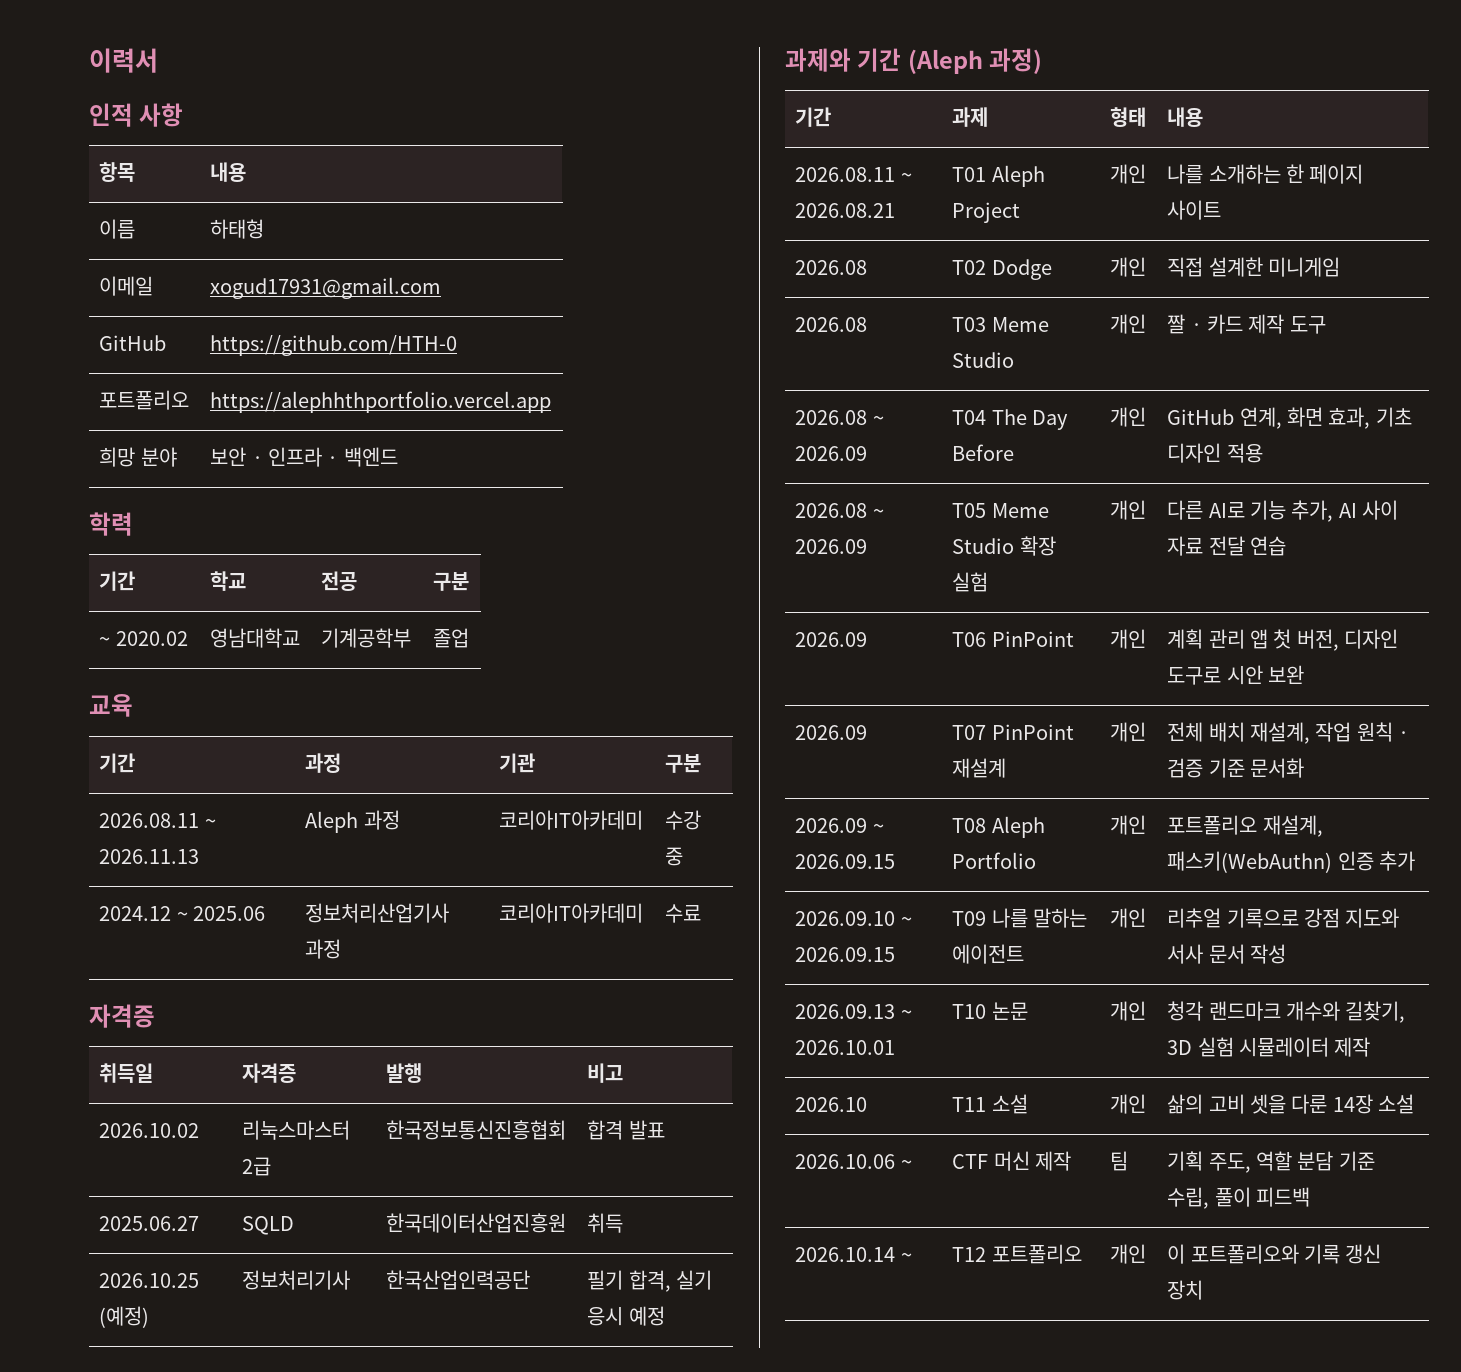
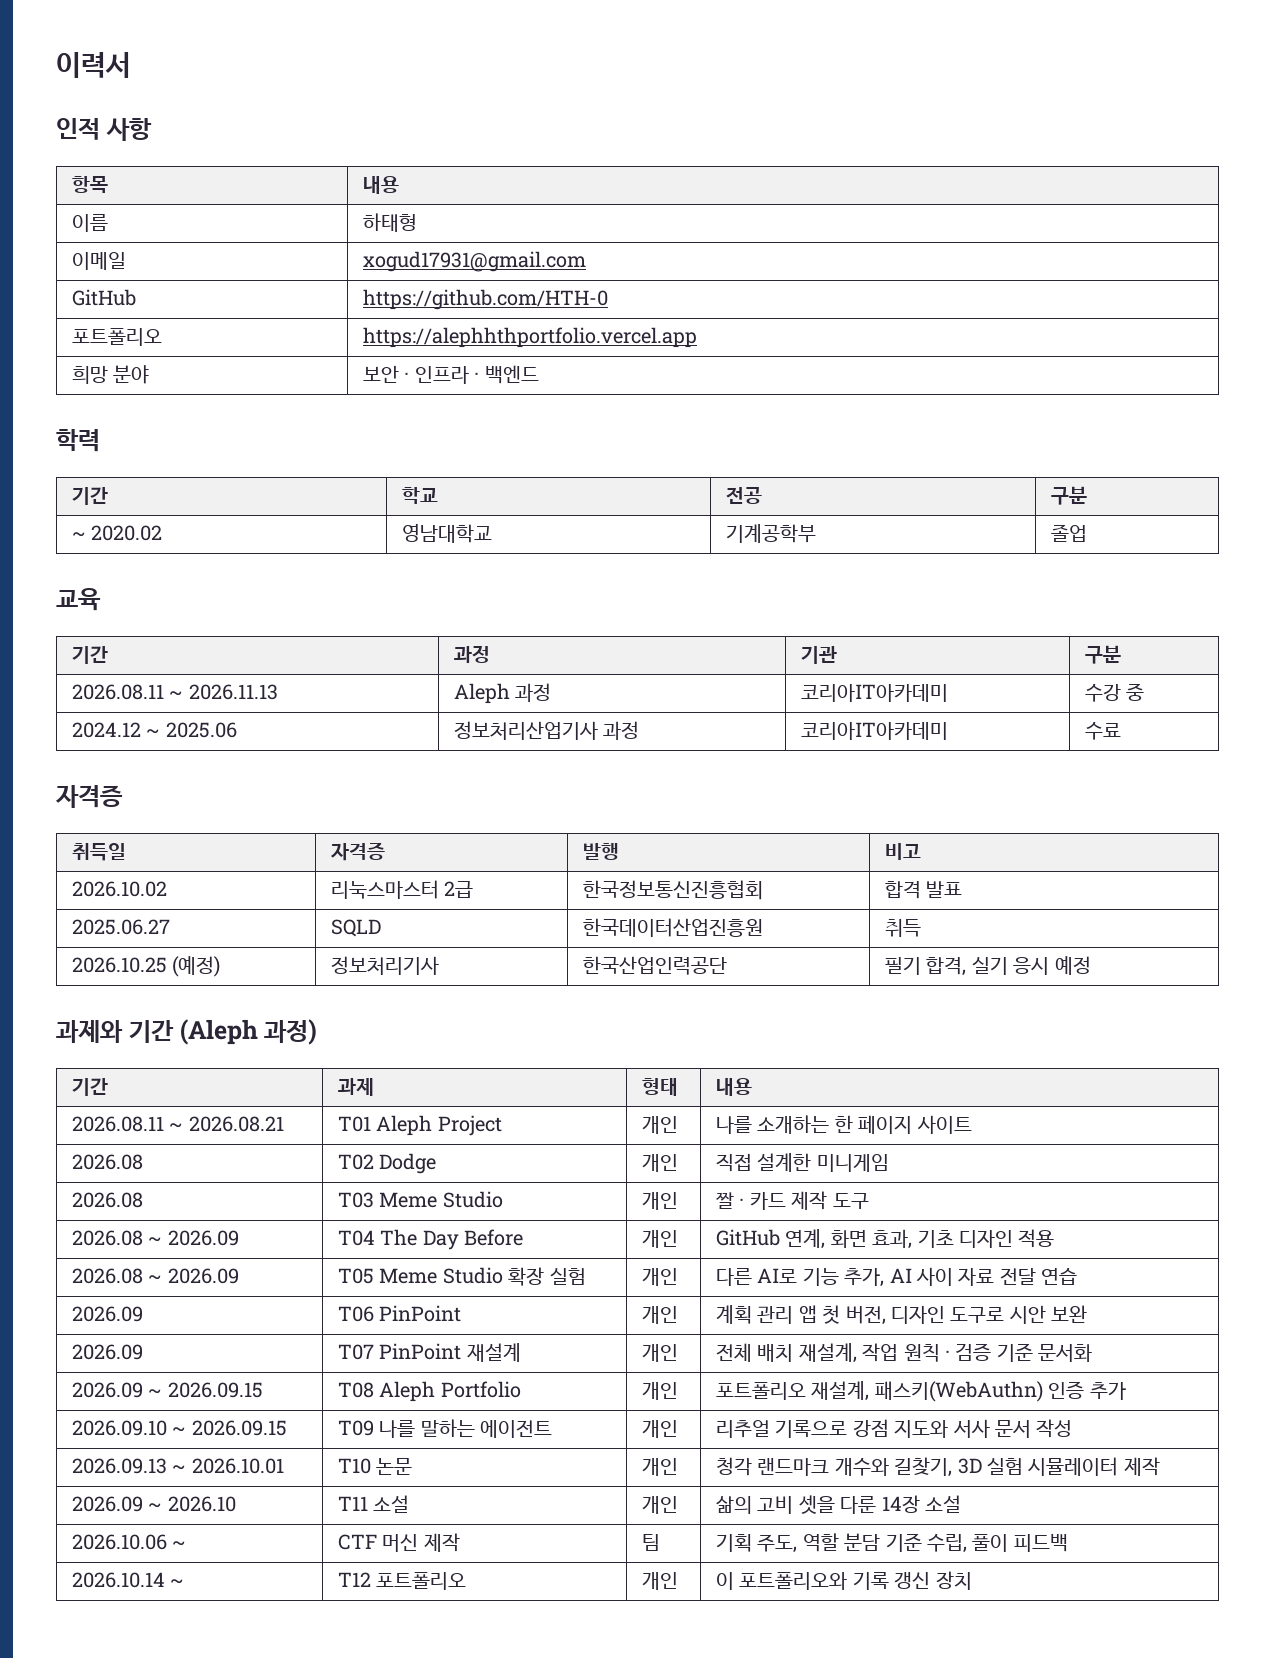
- 2026.10 | T11 소설 | 개인 | 삶의 고비 셋을 다룬 14장 소설
+ 2026.09 ~ 2026.10 | T11 소설 | 개인 | 삶의 고비 셋을 다룬 14장 소설

